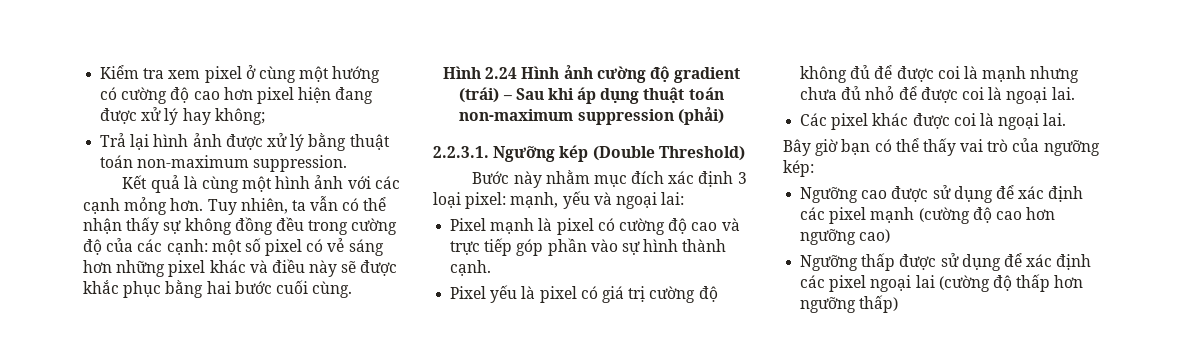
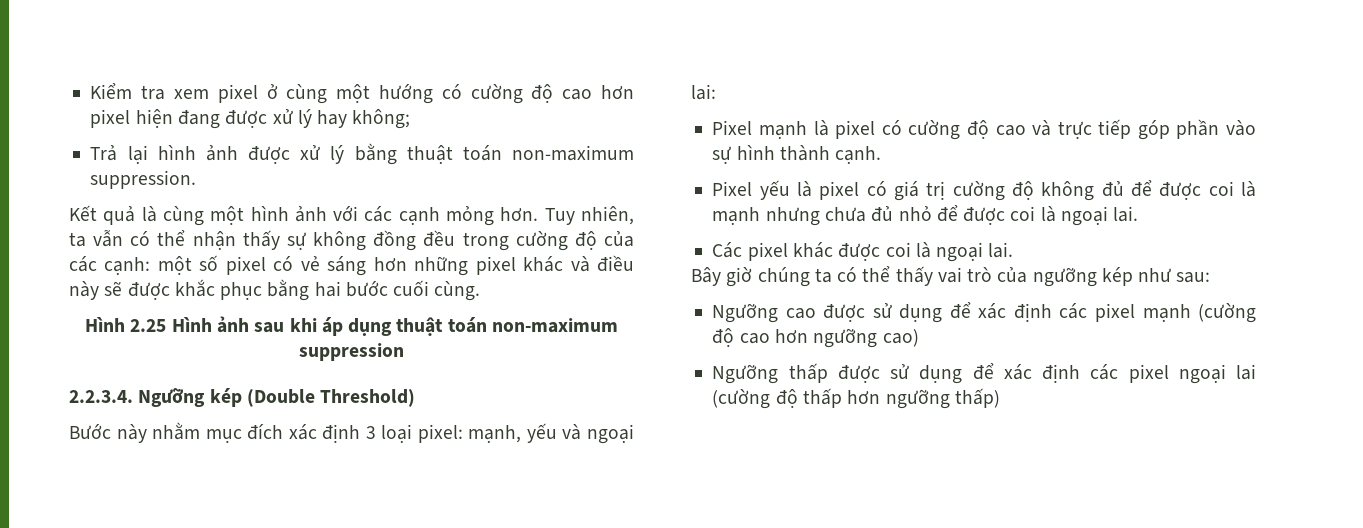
- Hình 2.24 Hình ảnh cường độ gradient (trái) – Sau khi áp dụng thuật toán non-maximum suppression (phải)
- 2.2.3.1. Ngưỡng kép (Double Threshold)
+ Hình 2.25 Hình ảnh sau khi áp dụng thuật toán non-maximum suppression
+ 2.2.3.4. Ngưỡng kép (Double Threshold)
- Bây giờ bạn có thể thấy vai trò của ngưỡng kép:
+ Bây giờ chúng ta có thể thấy vai trò của ngưỡng kép như sau:

